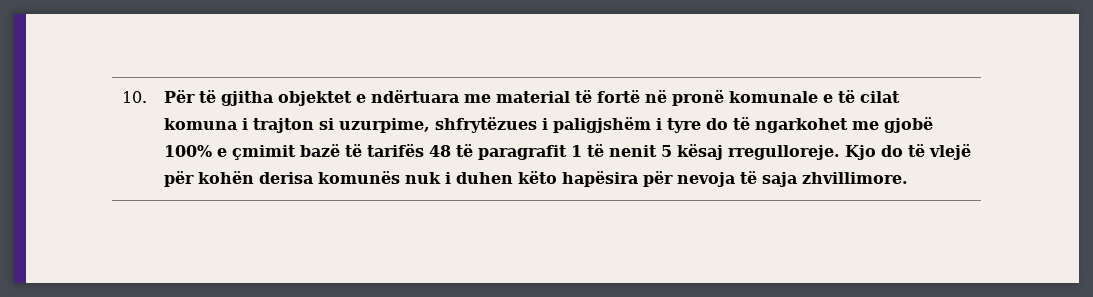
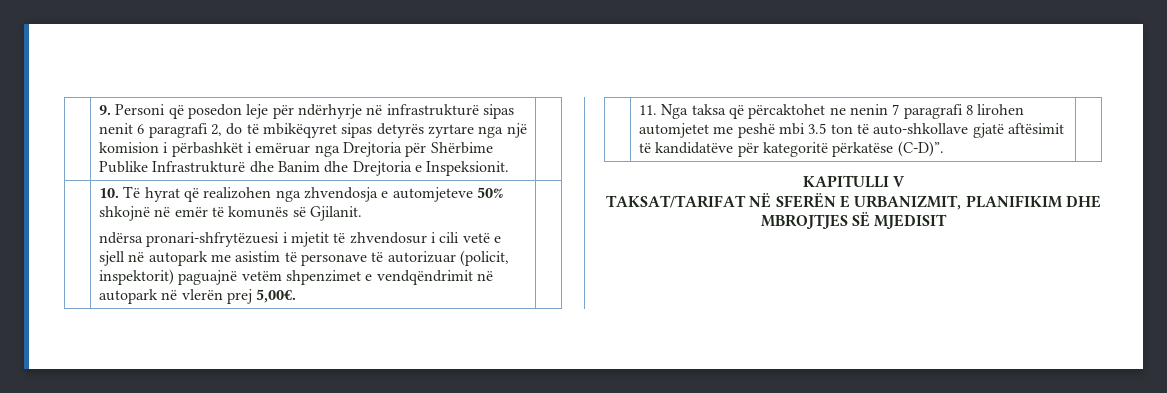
- 10. | Për të gjitha objektet e ndërtuara me material të fortë në pronë komunale e të cilat komuna i trajton si uzurpime, shfrytëzues i paligjshëm i tyre do të ngarkohet me gjobë 100% e çmimit bazë të tarifës 48 të paragrafit 1 të nenit 5 kësaj rregulloreje. Kjo do të vlejë për kohën derisa komunës nuk i duhen këto hapësira për nevoja të saja zhvillimore.
+ 9. Personi që posedon leje për ndërhyrje në infrastrukturë sipas nenit 6 paragrafi 2, do të mbikëqyret sipas detyrës zyrtare nga një komision i përbashkët i emëruar nga Drejtoria për Shërbime Publike Infrastrukturë dhe Banim dhe Drejtoria e Inspeksionit. |
+ | 10. Të hyrat që realizohen nga zhvendosja e automjeteve 50% shkojnë në emër të komunës së Gjilanit.
+ ndërsa pronari-shfrytëzuesi i mjetit të zhvendosur i cili vetë e sjell në autopark me asistim të personave të autorizuar (policit, inspektorit) paguajnë vetëm shpenzimet e vendqëndrimit në autopark në vlerën prej 5,00€. |
+ | 11. Nga taksa që përcaktohet ne nenin 7 paragrafi 8 lirohen automjetet me peshë mbi 3.5 ton të auto-shkollave gjatë aftësimit të kandidatëve për kategoritë përkatëse (C-D)”. |
+ KAPITULLI V
+ TAKSAT/TARIFAT NË SFERËN E URBANIZMIT, PLANIFIKIM DHE MBROJTJES SË MJEDISIT

